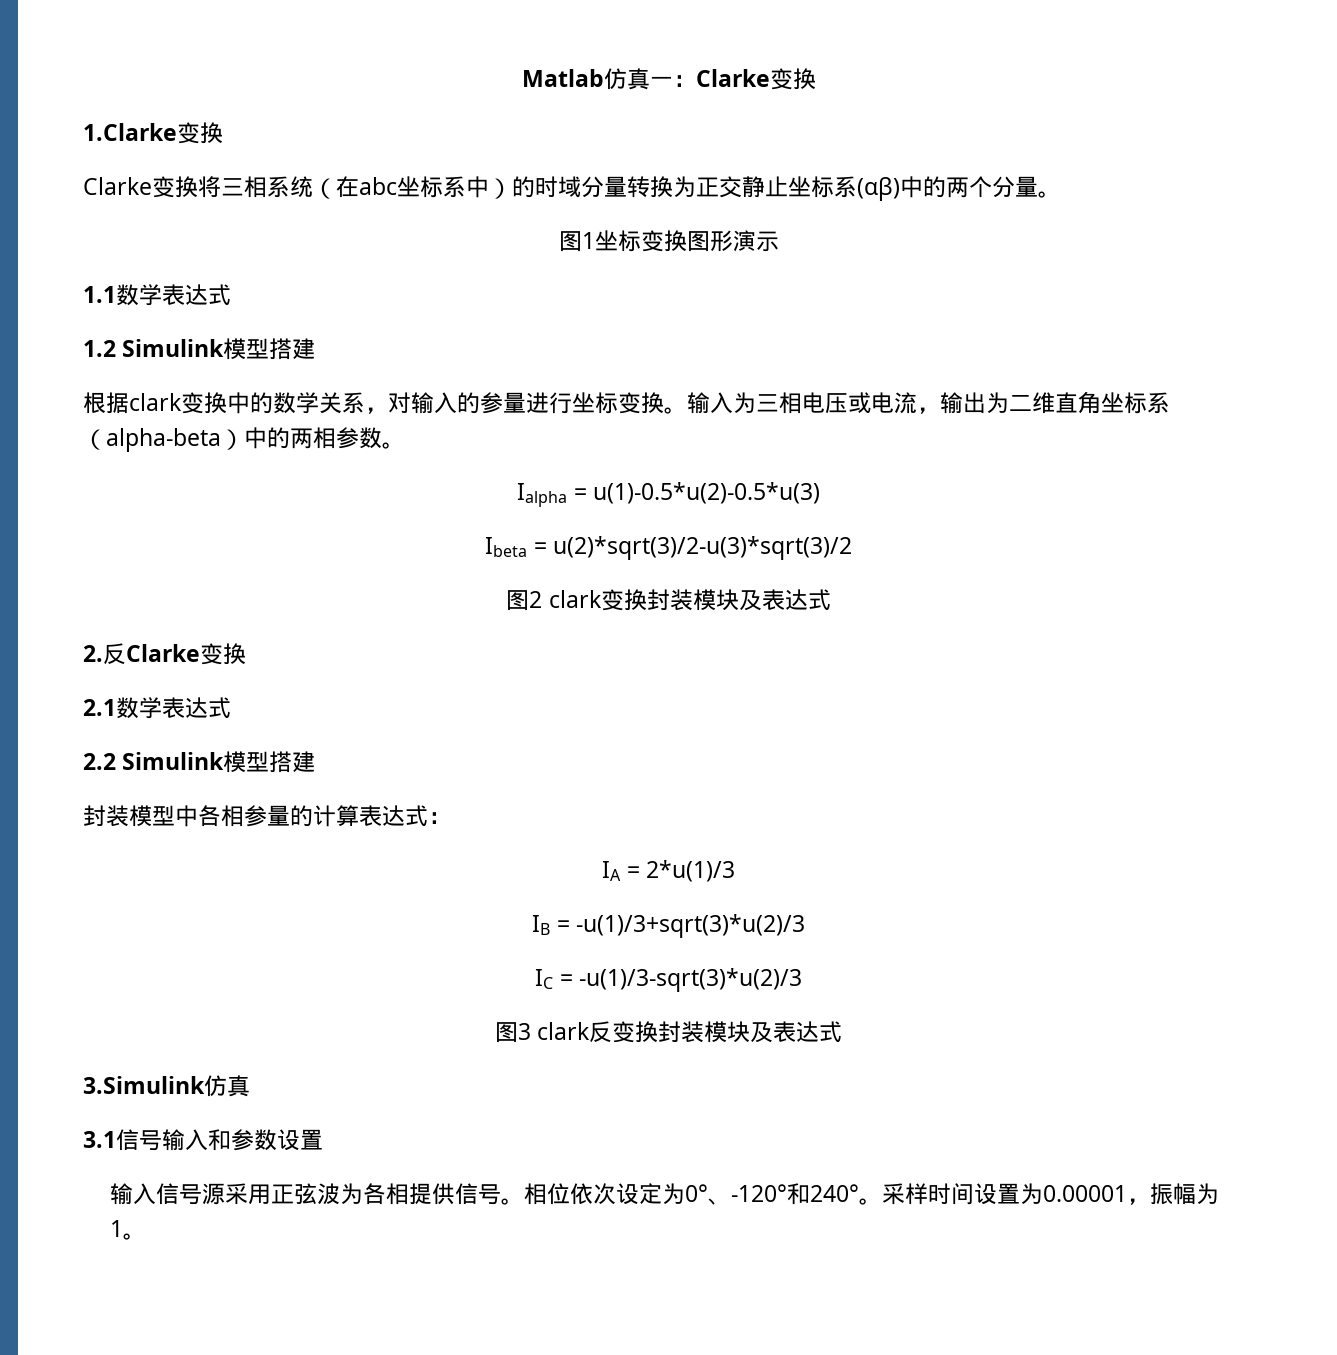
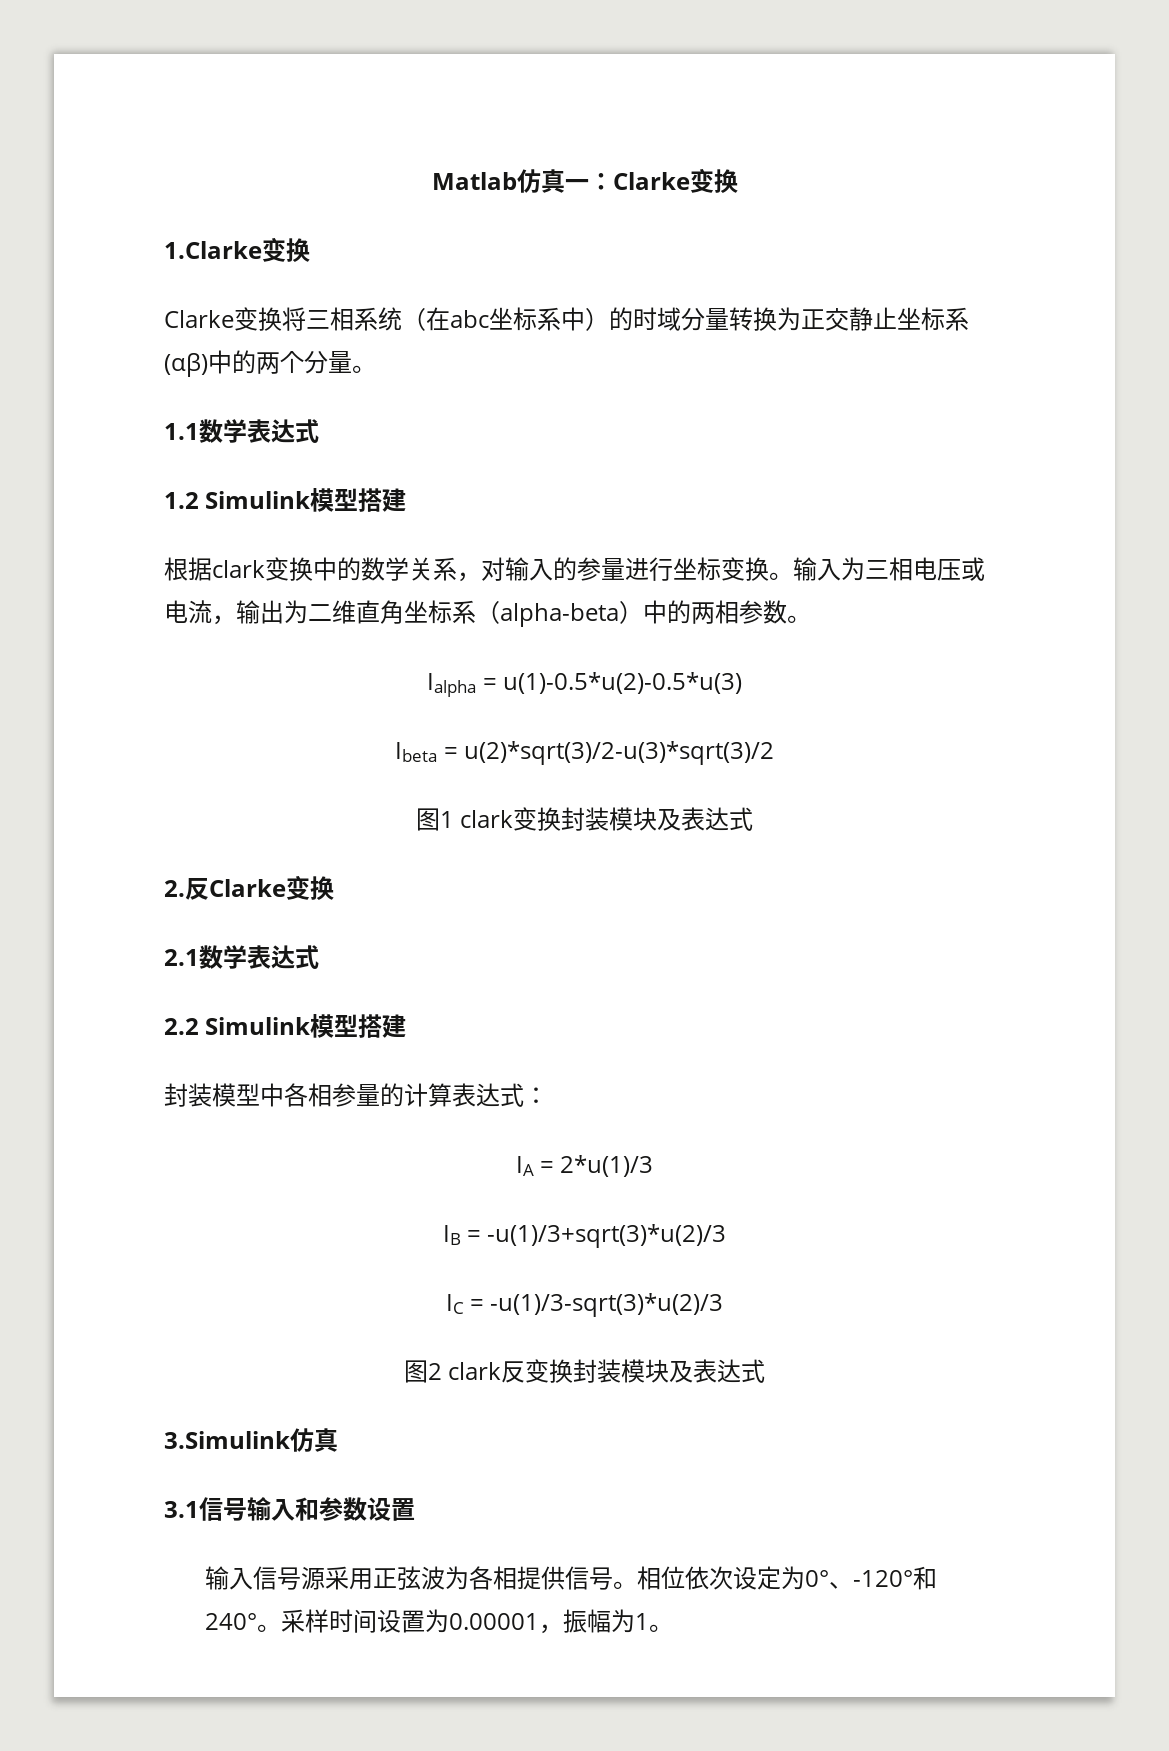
- 图1坐标变换图形演示
- 图2 clark变换封装模块及表达式
+ 图1 clark变换封装模块及表达式
- 图3 clark反变换封装模块及表达式
+ 图2 clark反变换封装模块及表达式

